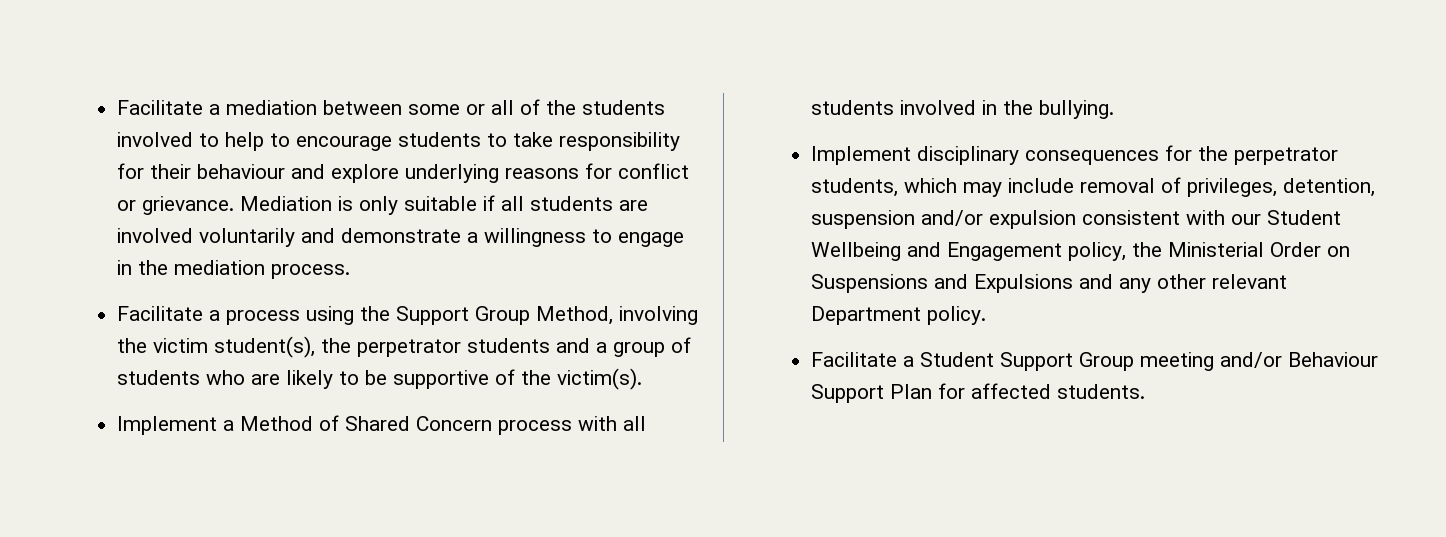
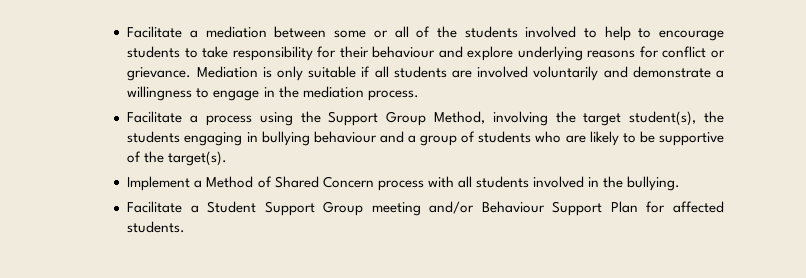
- Facilitate a process using the Support Group Method, involving the victim student(s), the perpetrator students and a group of students who are likely to be supportive of the victim(s).
+ Facilitate a process using the Support Group Method, involving the target student(s), the students engaging in bullying behaviour and a group of students who are likely to be supportive of the target(s).
- Implement disciplinary consequences for the perpetrator students, which may include removal of privileges, detention, suspension and/or expulsion consistent with our Student Wellbeing and Engagement policy, the Ministerial Order on Suspensions and Expulsions and any other relevant Department policy.

